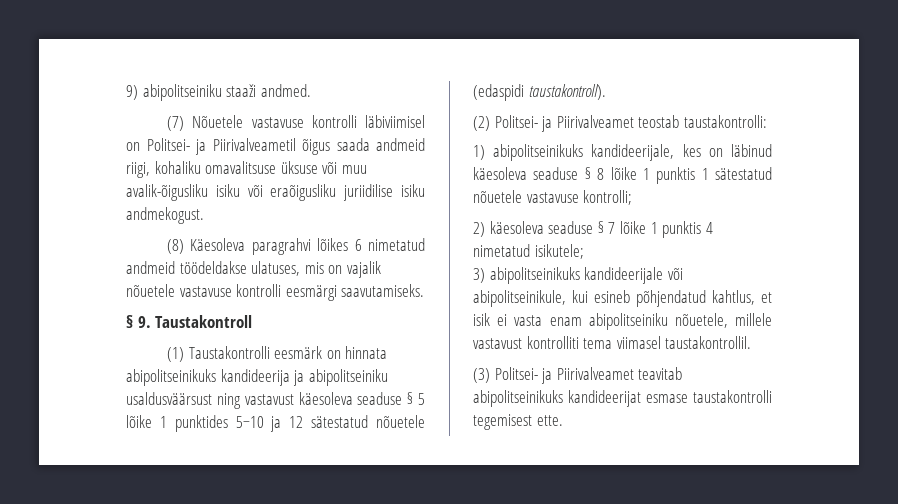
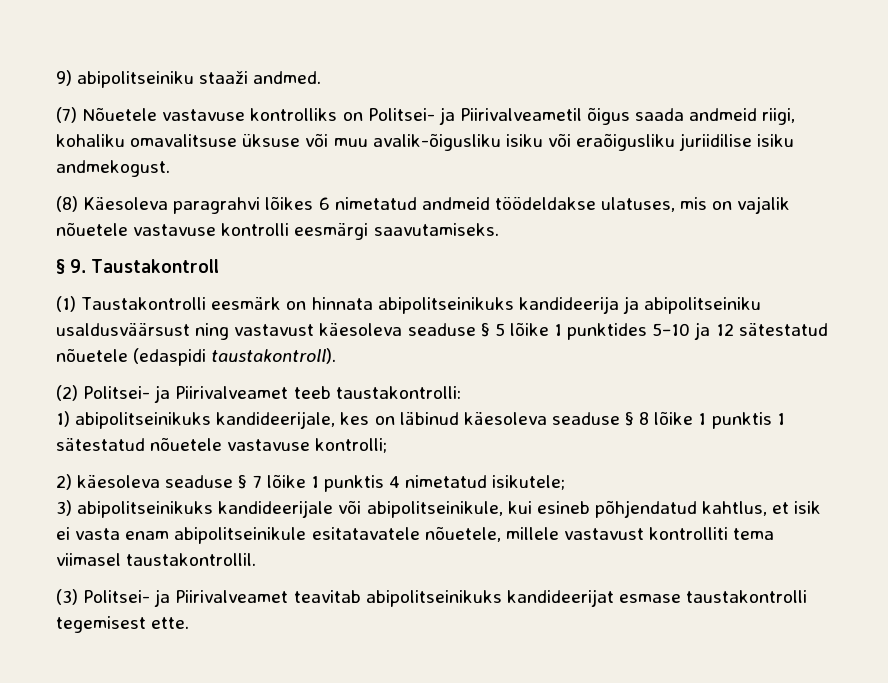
- (7) Nõuetele vastavuse kontrolli läbiviimisel on Politsei- ja Piirivalveametil õigus saada andmeid riigi, kohaliku omavalitsuse üksuse või muu avalik-õigusliku isiku või eraõigusliku juriidilise isiku andmekogust.
+ (7) Nõuetele vastavuse kontrolliks on Politsei- ja Piirivalveametil õigus saada andmeid riigi, kohaliku omavalitsuse üksuse või muu avalik-õigusliku isiku või eraõigusliku juriidilise isiku andmekogust.
- (2) Politsei- ja Piirivalveamet teostab taustakontrolli:
+ (2) Politsei- ja Piirivalveamet teeb taustakontrolli:
- 3) abipolitseinikuks kandideerijale või abipolitseinikule, kui esineb põhjendatud kahtlus, et isik ei vasta enam abipolitseiniku nõuetele, millele vastavust kontrolliti tema viimasel taustakontrollil.
+ 3) abipolitseinikuks kandideerijale või abipolitseinikule, kui esineb põhjendatud kahtlus, et isik ei vasta enam abipolitseinikule esitatavatele nõuetele, millele vastavust kontrolliti tema viimasel taustakontrollil.

